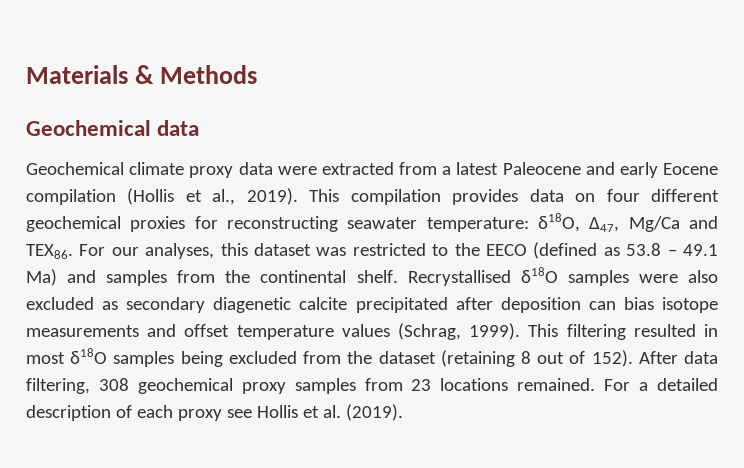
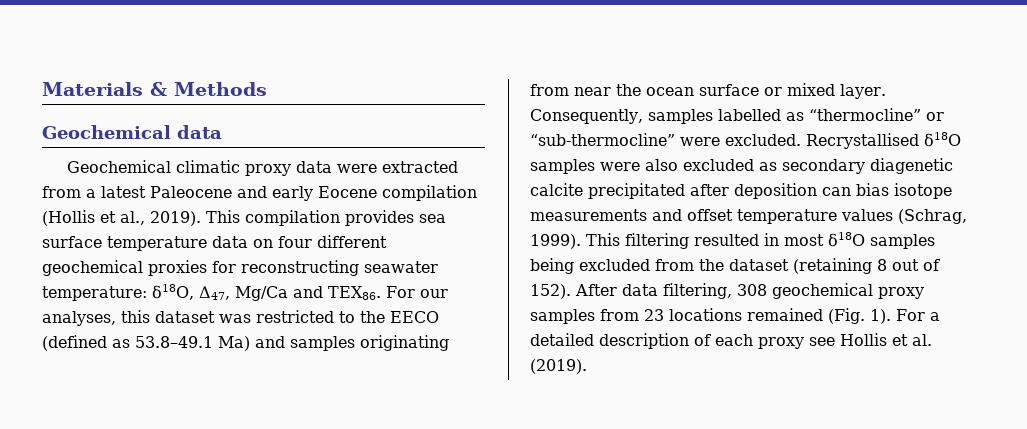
- Geochemical climate proxy data were extracted from a latest Paleocene and early Eocene compilation (Hollis et al., 2019).
+ Geochemical climatic proxy data were extracted from a latest Paleocene and early Eocene compilation (Hollis et al., 2019).
- This compilation provides data on four different geochemical proxies for reconstructing seawater temperature: δ18O, Δ47, Mg/Ca and TEX86.
+ This compilation provides sea surface temperature data on four different geochemical proxies for reconstructing seawater temperature: δ18O, Δ47, Mg/Ca and TEX86.
- For our analyses, this dataset was restricted to the EECO (defined as 53.8 – 49.1 Ma) and samples from the continental shelf.
+ For our analyses, this dataset was restricted to the EECO (defined as 53.8–49.1 Ma) and samples originating from near the ocean surface or mixed layer. Consequently, samples labelled as “thermocline” or “sub-thermocline” were excluded.
- After data filtering, 308 geochemical proxy samples from 23 locations remained.
+ After data filtering, 308 geochemical proxy samples from 23 locations remained (Fig. 1).

